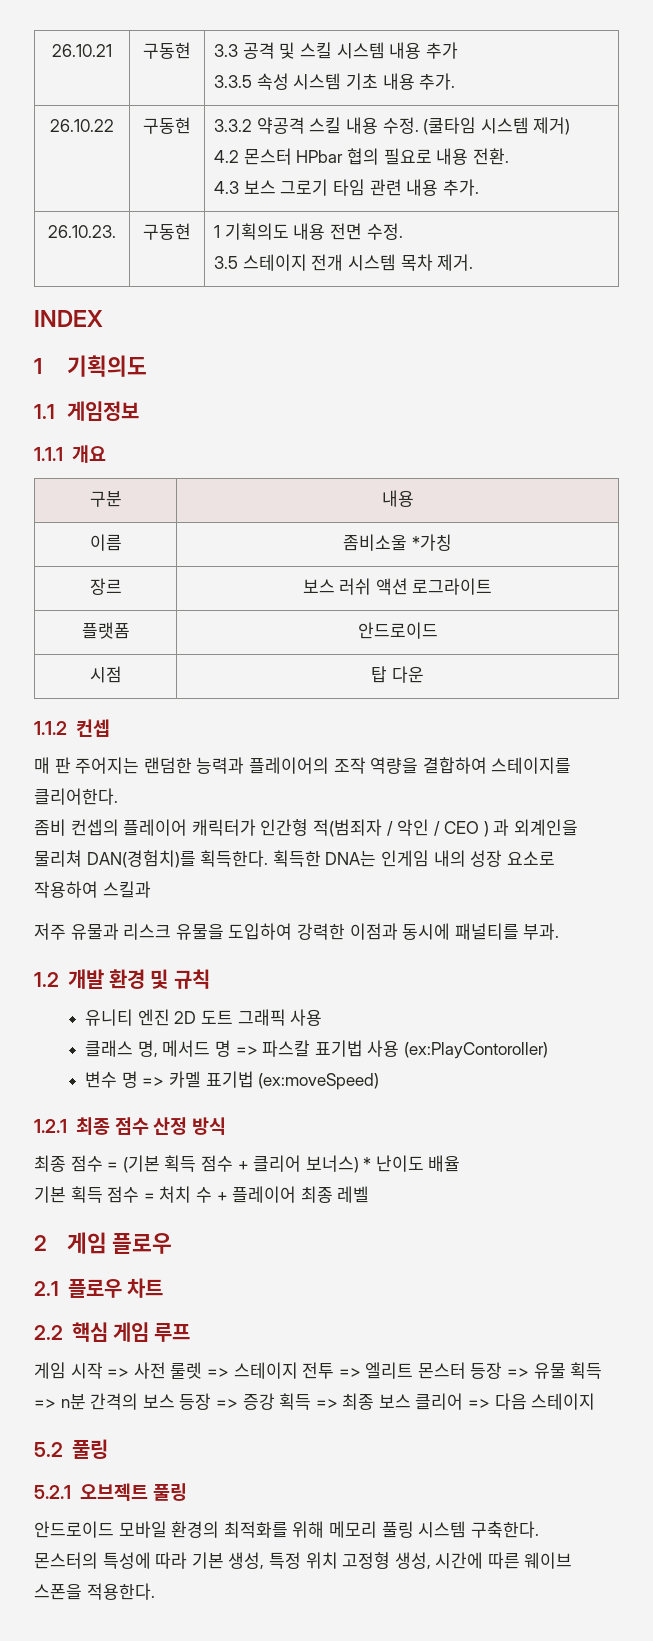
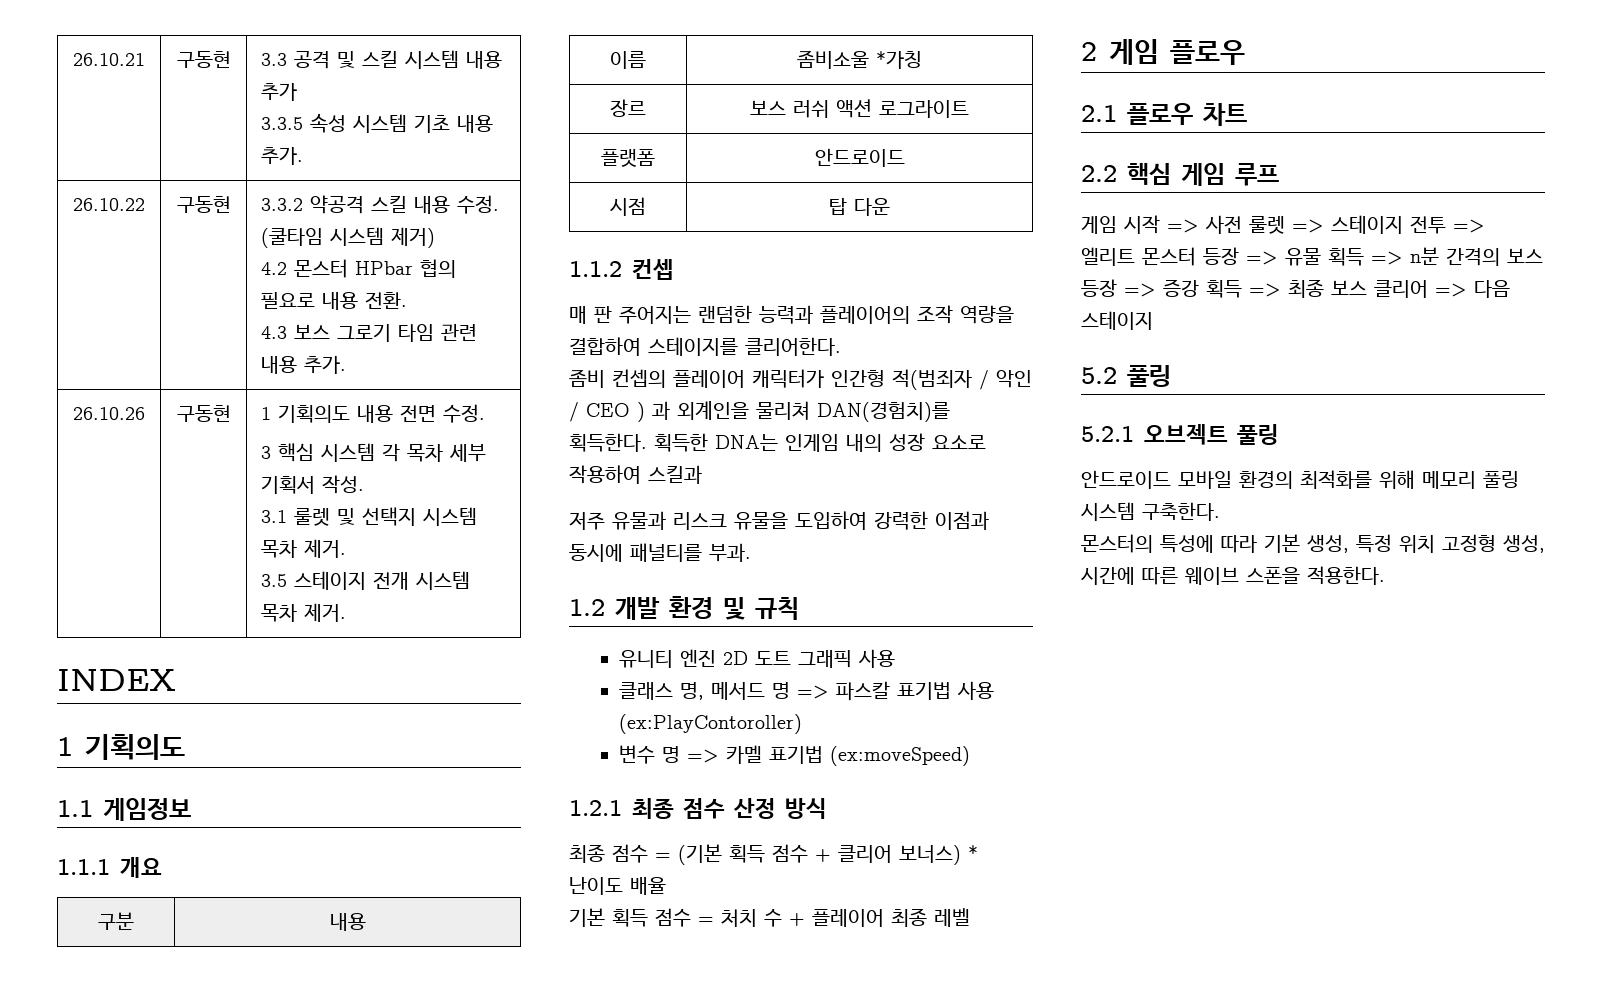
- 26.10.23. | 구동현 | 1 기획의도 내용 전면 수정.
+ 26.10.26 | 구동현 | 1 기획의도 내용 전면 수정.
+ 3 핵심 시스템 각 목차 세부 기획서 작성.
+ 3.1 룰렛 및 선택지 시스템 목차 제거.

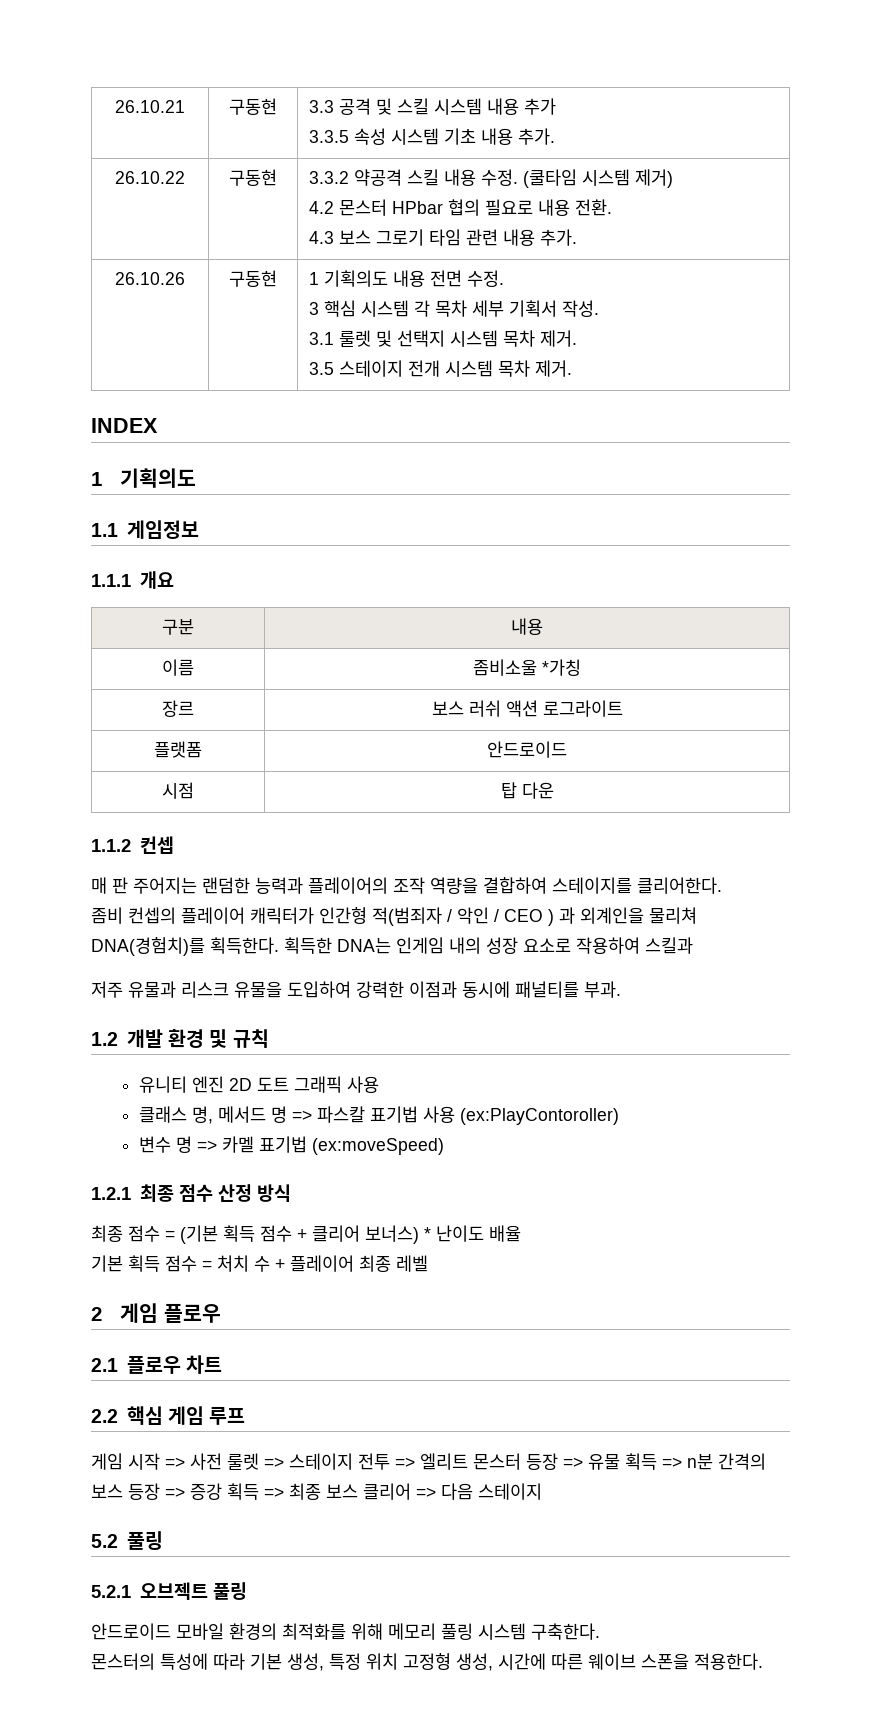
- 좀비 컨셉의 플레이어 캐릭터가 인간형 적(범죄자 / 악인 / CEO ) 과 외계인을 물리쳐 DAN(경험치)를 획득한다.
+ 좀비 컨셉의 플레이어 캐릭터가 인간형 적(범죄자 / 악인 / CEO ) 과 외계인을 물리쳐 DNA(경험치)를 획득한다.

